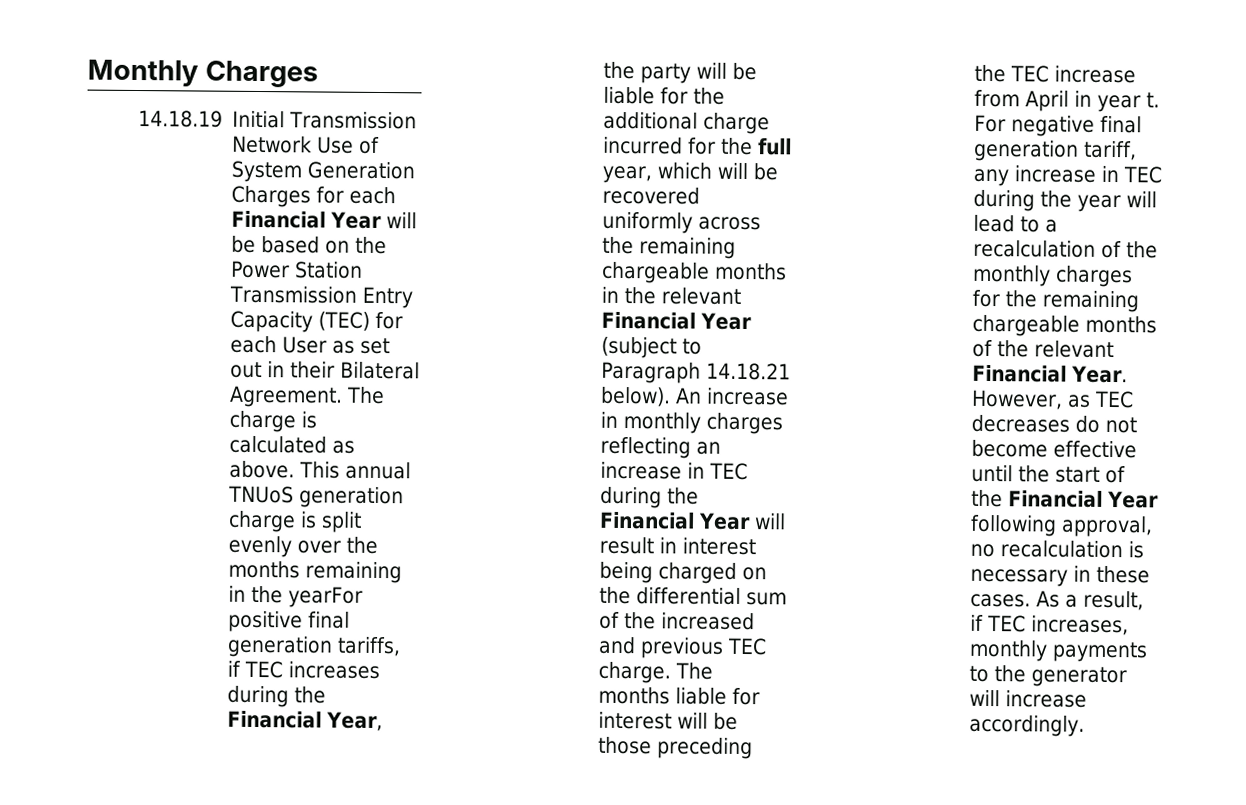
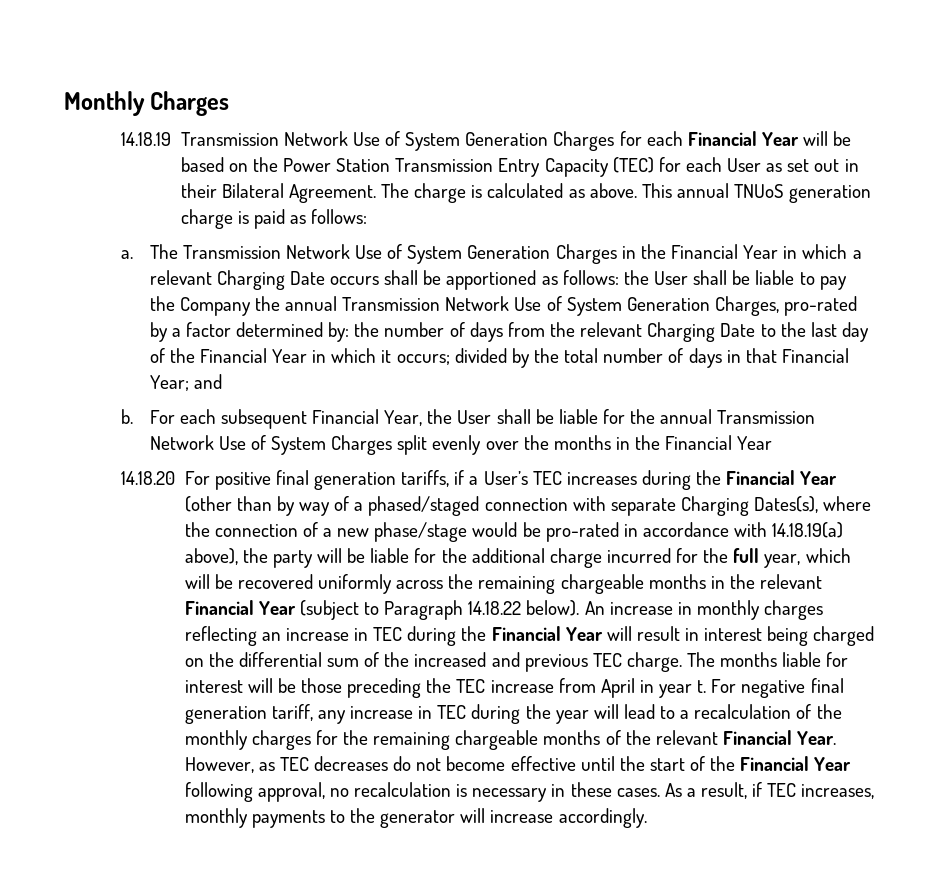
- 14.18.19 Initial Transmission Network Use of System Generation Charges for each Financial Year will be based on the Power Station Transmission Entry Capacity (TEC) for each User as set out in their Bilateral Agreement.
+ 14.18.19 Transmission Network Use of System Generation Charges for each Financial Year will be based on the Power Station Transmission Entry Capacity (TEC) for each User as set out in their Bilateral Agreement.
- This annual TNUoS generation charge is split evenly over the months remaining in the yearFor positive final generation tariffs, if TEC increases during the Financial Year, the party will be liable for the additional charge incurred for the full year, which will be recovered uniformly across the remaining chargeable months in the relevant Financial Year (subject to Paragraph 14.18.21 below).
+ This annual TNUoS generation charge is paid as follows:
+ a. The Transmission Network Use of System Generation Charges in the Financial Year in which a relevant Charging Date occurs shall be apportioned as follows: the User shall be liable to pay the Company the annual Transmission Network Use of System Generation Charges, pro-rated by a factor determined by: the number of days from the relevant Charging Date to the last day of the Financial Year in which it occurs; divided by the total number of days in that Financial Year; and
+ b. For each subsequent Financial Year, the User shall be liable for the annual Transmission Network Use of System Charges split evenly over the months in the Financial Year
+ 14.18.20 For positive final generation tariffs, if a User’s TEC increases during the Financial Year (other than by way of a phased/staged connection with separate Charging Dates(s), where the connection of a new phase/stage would be pro-rated in accordance with 14.18.19(a) above), the party will be liable for the additional charge incurred for the full year, which will be recovered uniformly across the remaining chargeable months in the relevant Financial Year (subject to Paragraph 14.18.22 below).

